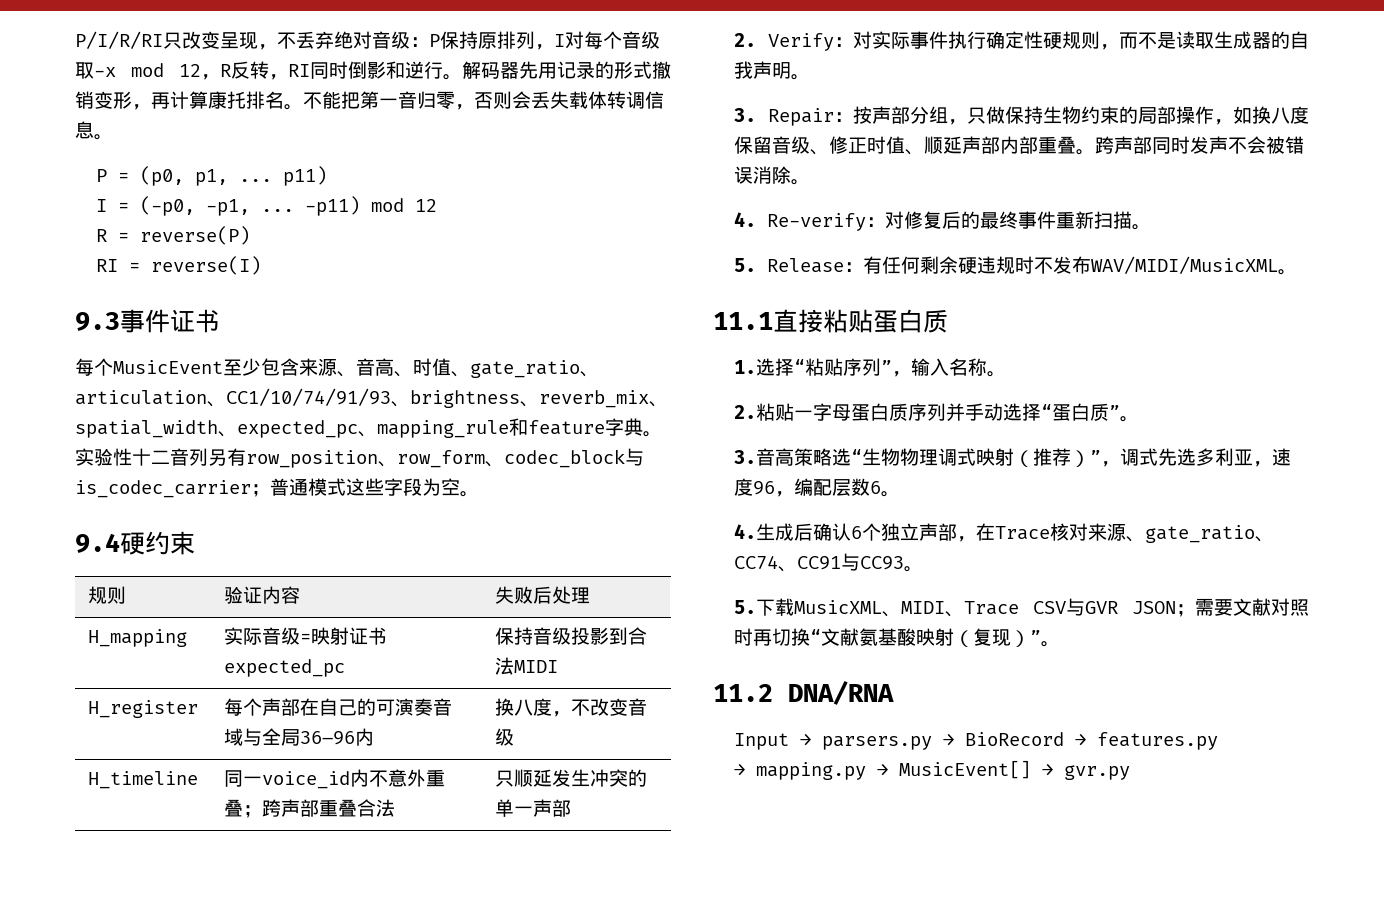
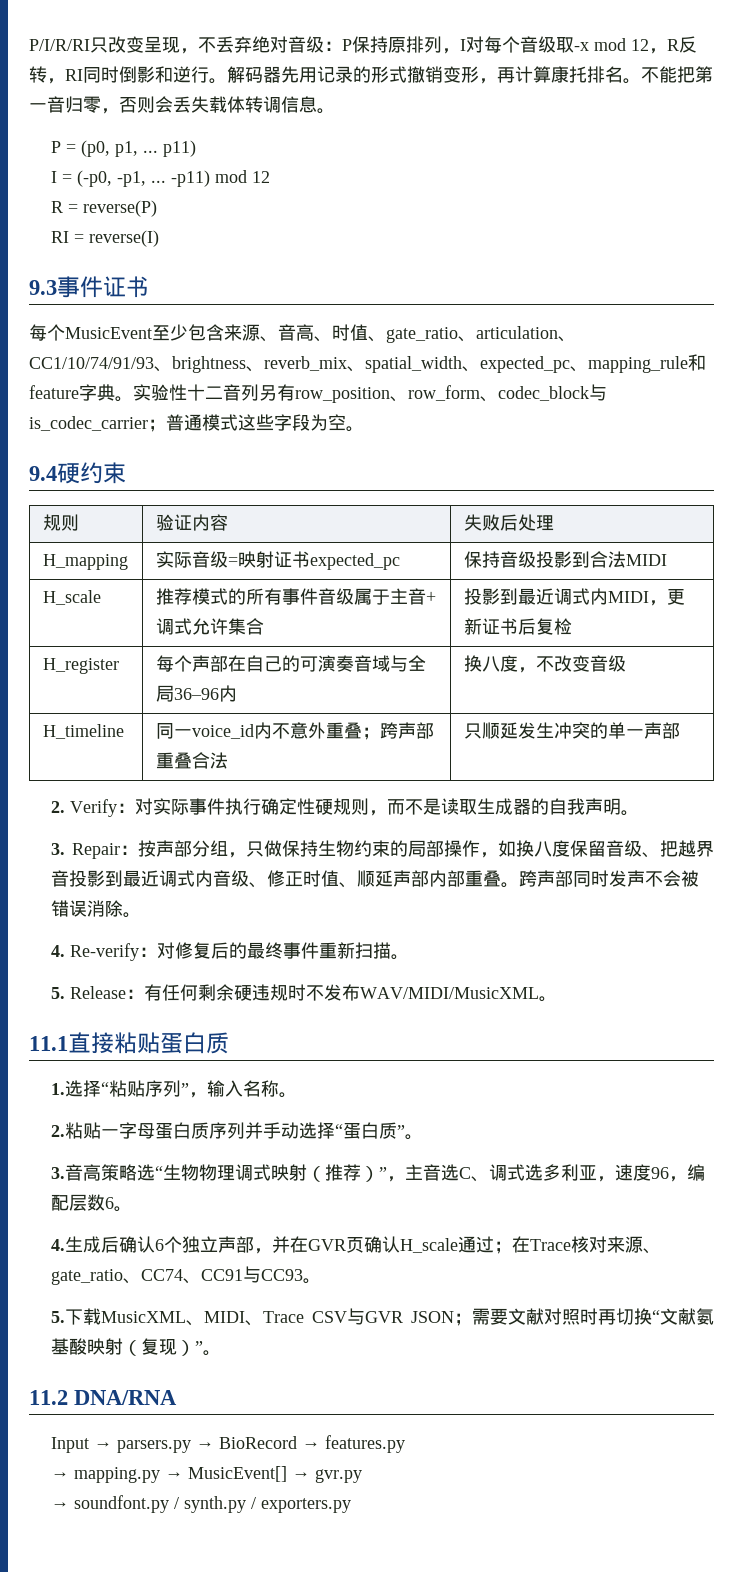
+ H_scale | 推荐模式的所有事件音级属于主音+调式允许集合 | 投影到最近调式内MIDI，更新证书后复检
- 3. Repair：按声部分组，只做保持生物约束的局部操作，如换八度保留音级、修正时值、顺延声部内部重叠。
+ 3. Repair：按声部分组，只做保持生物约束的局部操作，如换八度保留音级、把越界音投影到最近调式内音级、修正时值、顺延声部内部重叠。
- 3.音高策略选“生物物理调式映射（推荐）”，调式先选多利亚，速度96，编配层数6。
+ 3.音高策略选“生物物理调式映射（推荐）”，主音选C、调式选多利亚，速度96，编配层数6。
- 4.生成后确认6个独立声部，在Trace核对来源、gate_ratio、CC74、CC91与CC93。
+ 4.生成后确认6个独立声部，并在GVR页确认H_scale通过；在Trace核对来源、gate_ratio、CC74、CC91与CC93。
+ → soundfont.py / synth.py / exporters.py

